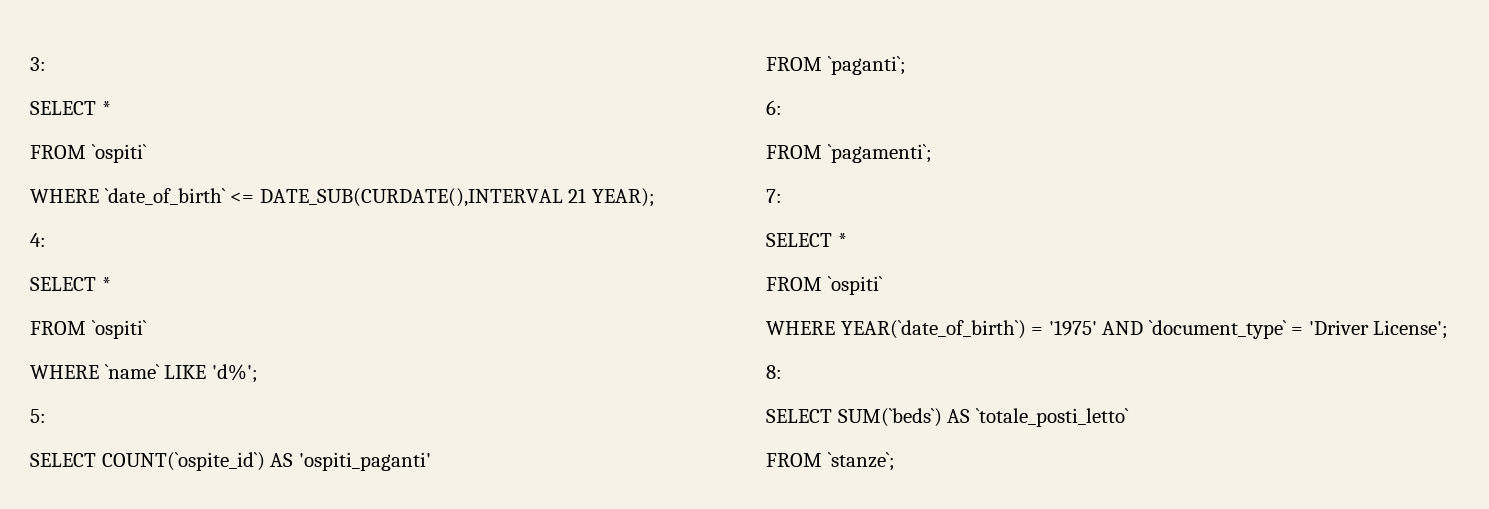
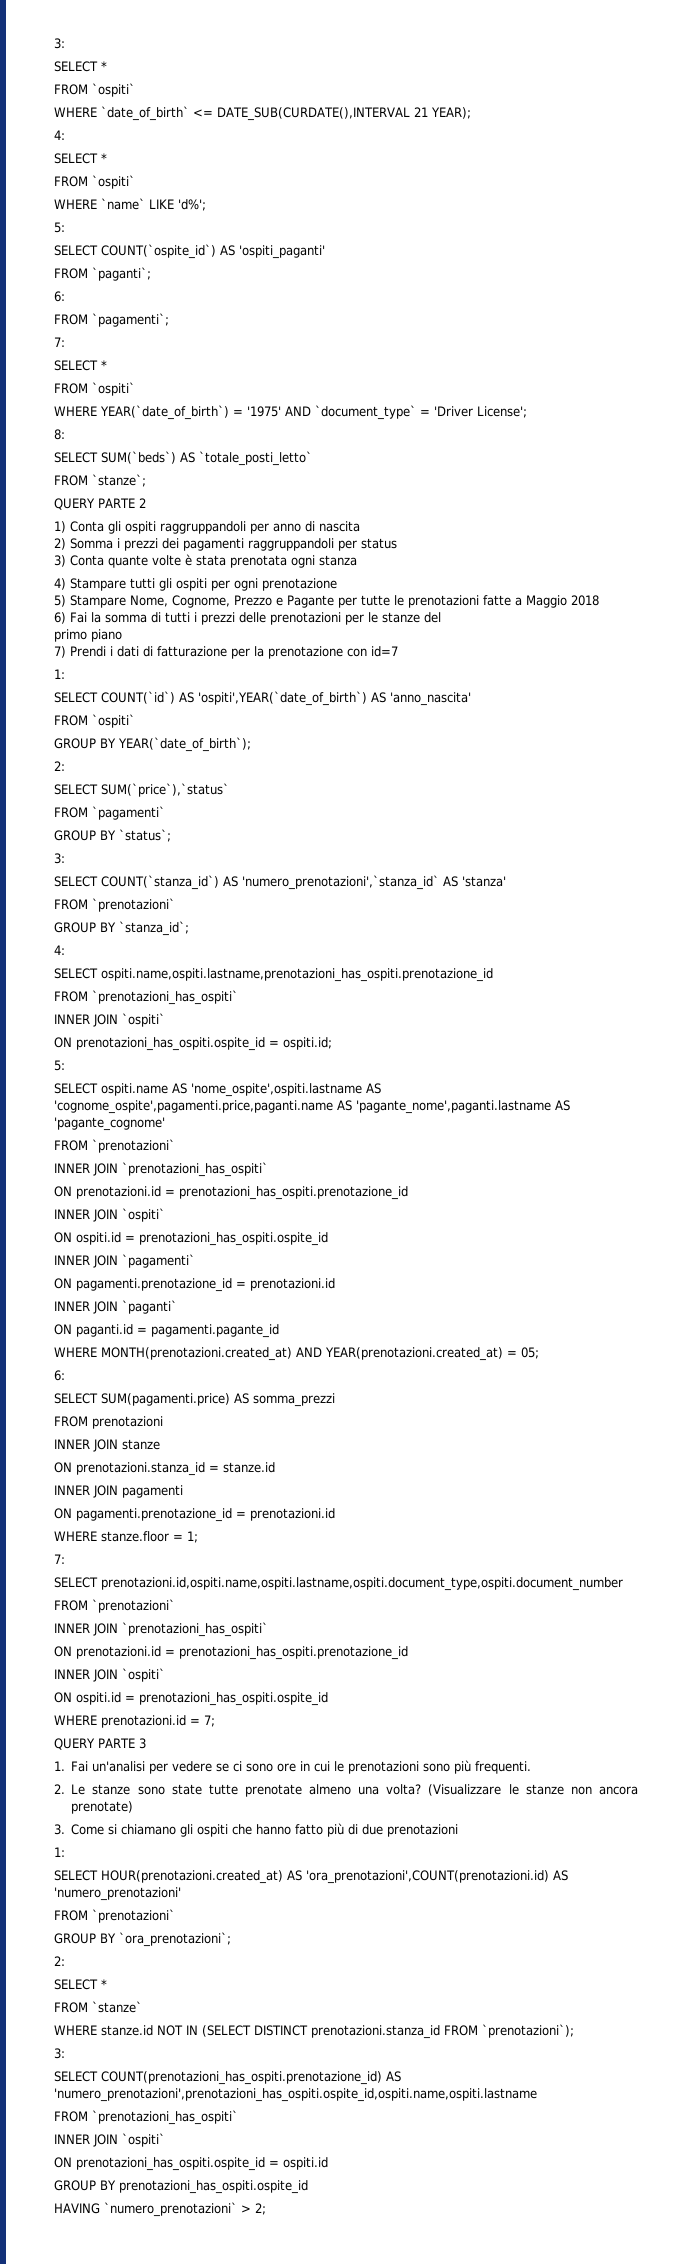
+ QUERY PARTE 2
+ 1) Conta gli ospiti raggruppandoli per anno di nascita
+ 2) Somma i prezzi dei pagamenti raggruppandoli per status
+ 3) Conta quante volte è stata prenotata ogni stanza
+ 4) Stampare tutti gli ospiti per ogni prenotazione
+ 5) Stampare Nome, Cognome, Prezzo e Pagante per tutte le prenotazioni fatte a Maggio 2018
+ 6) Fai la somma di tutti i prezzi delle prenotazioni per le stanze del
+ primo piano
+ 7) Prendi i dati di fatturazione per la prenotazione con id=7
+ 1:
+ SELECT COUNT(`id`) AS 'ospiti',YEAR(`date_of_birth`) AS 'anno_nascita'
+ FROM `ospiti`
+ GROUP BY YEAR(`date_of_birth`);
+ 2:
+ SELECT SUM(`price`),`status`
+ FROM `pagamenti`
+ GROUP BY `status`;
+ 3:
+ SELECT COUNT(`stanza_id`) AS 'numero_prenotazioni',`stanza_id` AS 'stanza'
+ FROM `prenotazioni`
+ GROUP BY `stanza_id`;
+ 4:
+ SELECT ospiti.name,ospiti.lastname,prenotazioni_has_ospiti.prenotazione_id
+ FROM `prenotazioni_has_ospiti`
+ INNER JOIN `ospiti`
+ ON prenotazioni_has_ospiti.ospite_id = ospiti.id;
+ 5:
+ SELECT ospiti.name AS 'nome_ospite',ospiti.lastname AS 'cognome_ospite',pagamenti.price,paganti.name AS 'pagante_nome',paganti.lastname AS 'pagante_cognome'
+ FROM `prenotazioni`
+ INNER JOIN `prenotazioni_has_ospiti`
+ ON prenotazioni.id = prenotazioni_has_ospiti.prenotazione_id
+ INNER JOIN `ospiti`
+ ON ospiti.id = prenotazioni_has_ospiti.ospite_id
+ INNER JOIN `pagamenti`
+ ON pagamenti.prenotazione_id = prenotazioni.id
+ INNER JOIN `paganti`
+ ON paganti.id = pagamenti.pagante_id
+ WHERE MONTH(prenotazioni.created_at) AND YEAR(prenotazioni.created_at) = 05;
+ 6:
+ SELECT SUM(pagamenti.price) AS somma_prezzi
+ FROM prenotazioni
+ INNER JOIN stanze
+ ON prenotazioni.stanza_id = stanze.id
+ INNER JOIN pagamenti
+ ON pagamenti.prenotazione_id = prenotazioni.id
+ WHERE stanze.floor = 1;
+ 7:
+ SELECT prenotazioni.id,ospiti.name,ospiti.lastname,ospiti.document_type,ospiti.document_number
+ FROM `prenotazioni`
+ INNER JOIN `prenotazioni_has_ospiti`
+ ON prenotazioni.id = prenotazioni_has_ospiti.prenotazione_id
+ INNER JOIN `ospiti`
+ ON ospiti.id = prenotazioni_has_ospiti.ospite_id
+ WHERE prenotazioni.id = 7;
+ QUERY PARTE 3
+ 1. Fai un'analisi per vedere se ci sono ore in cui le prenotazioni sono più frequenti.
+ 2. Le stanze sono state tutte prenotate almeno una volta? (Visualizzare le stanze non ancora prenotate)
+ 3. Come si chiamano gli ospiti che hanno fatto più di due prenotazioni
+ 1:
+ SELECT HOUR(prenotazioni.created_at) AS 'ora_prenotazioni',COUNT(prenotazioni.id) AS 'numero_prenotazioni'
+ FROM `prenotazioni`
+ GROUP BY `ora_prenotazioni`;
+ 2:
+ SELECT *
+ FROM `stanze`
+ WHERE stanze.id NOT IN (SELECT DISTINCT prenotazioni.stanza_id FROM `prenotazioni`);
+ 3:
+ SELECT COUNT(prenotazioni_has_ospiti.prenotazione_id) AS 'numero_prenotazioni',prenotazioni_has_ospiti.ospite_id,ospiti.name,ospiti.lastname
+ FROM `prenotazioni_has_ospiti`
+ INNER JOIN `ospiti`
+ ON prenotazioni_has_ospiti.ospite_id = ospiti.id
+ GROUP BY prenotazioni_has_ospiti.ospite_id
+ HAVING `numero_prenotazioni` > 2;

